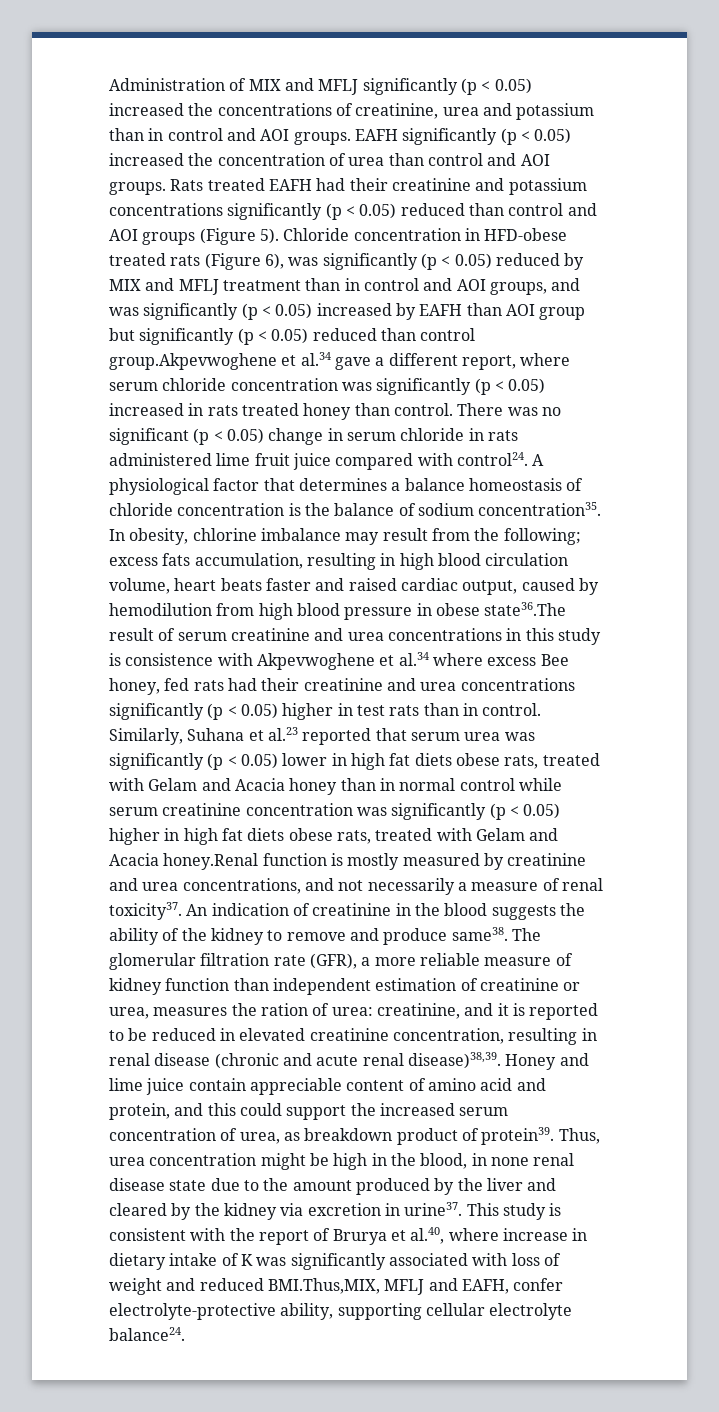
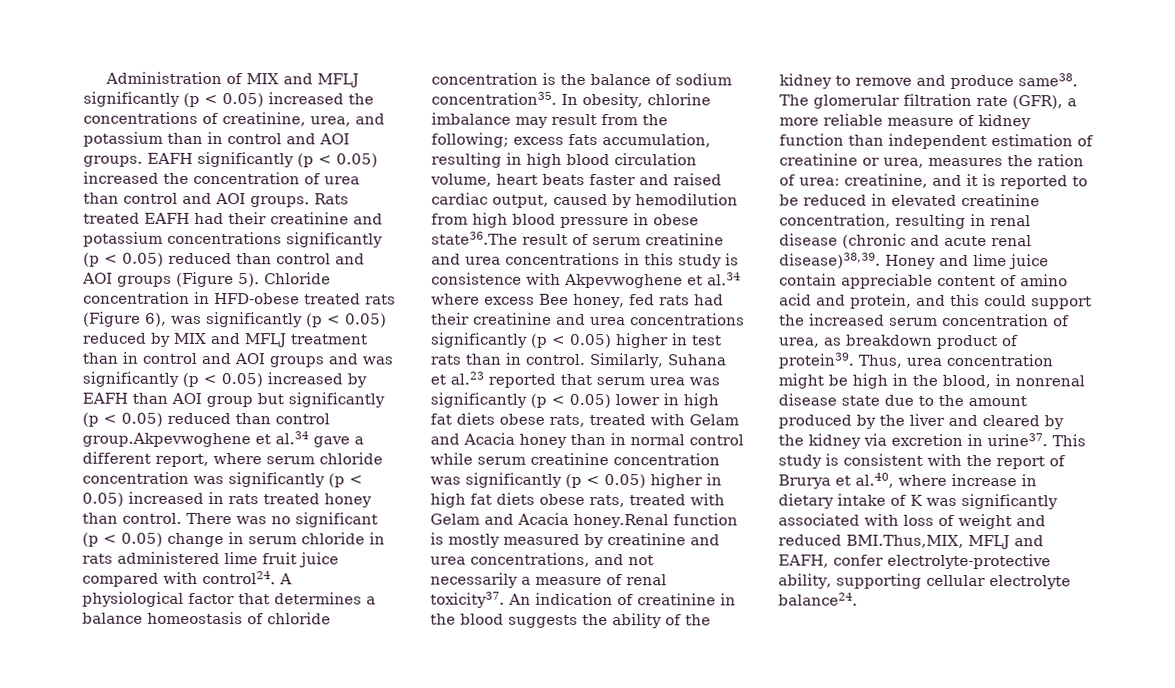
- Administration of MIX and MFLJ significantly (p < 0.05) increased the concentrations of creatinine, urea and potassium than in control and AOI groups.
+ Administration of MIX and MFLJ significantly (p < 0.05) increased the concentrations of creatinine, urea, and potassium than in control and AOI groups.
- Chloride concentration in HFD-obese treated rats (Figure 6), was significantly (p < 0.05) reduced by MIX and MFLJ treatment than in control and AOI groups, and was significantly (p < 0.05) increased by EAFH than AOI group but significantly (p < 0.05) reduced than control group.Akpevwoghene et al.34 gave a different report, where serum chloride concentration was significantly (p < 0.05) increased in rats treated honey than control.
+ Chloride concentration in HFD-obese treated rats (Figure 6), was significantly (p < 0.05) reduced by MIX and MFLJ treatment than in control and AOI groups and was significantly (p < 0.05) increased by EAFH than AOI group but significantly (p < 0.05) reduced than control group.Akpevwoghene et al.34 gave a different report, where serum chloride concentration was significantly (p < 0.05) increased in rats treated honey than control.
- Thus, urea concentration might be high in the blood, in none renal disease state due to the amount produced by the liver and cleared by the kidney via excretion in urine37.
+ Thus, urea concentration might be high in the blood, in nonrenal disease state due to the amount produced by the liver and cleared by the kidney via excretion in urine37.

